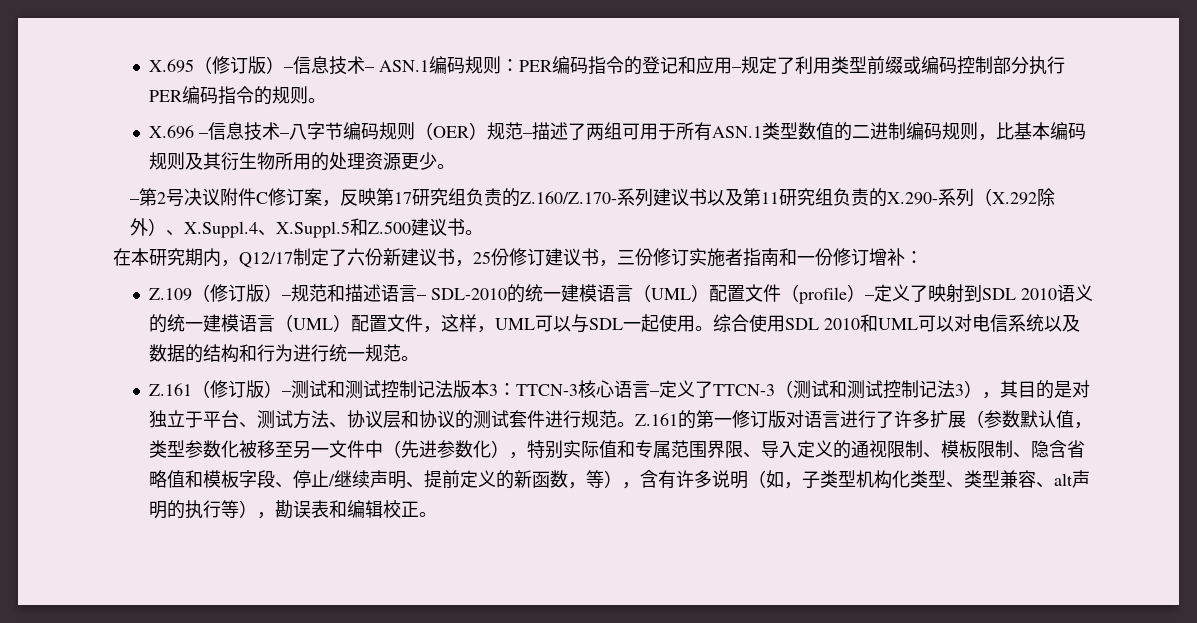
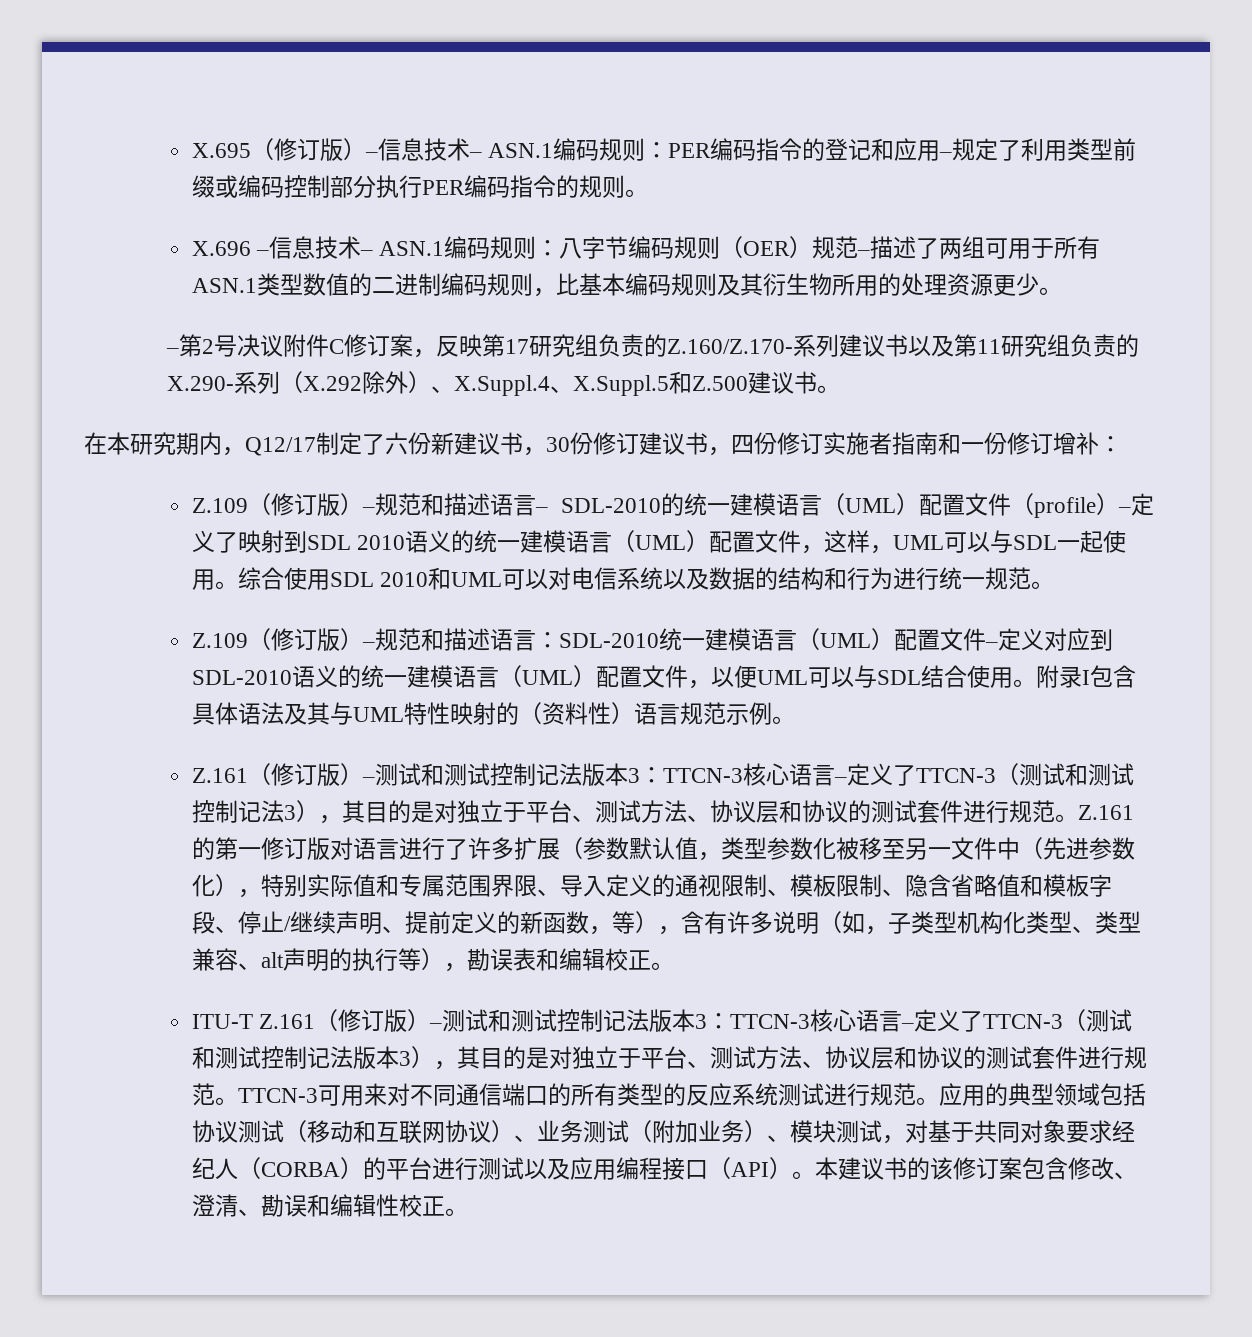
- X.696 –信息技术–八字节编码规则（OER）规范–描述了两组可用于所有ASN.1类型数值的二进制编码规则，比基本编码规则及其衍生物所用的处理资源更少。
+ X.696 –信息技术– ASN.1编码规则：八字节编码规则（OER）规范–描述了两组可用于所有ASN.1类型数值的二进制编码规则，比基本编码规则及其衍生物所用的处理资源更少。
- 在本研究期内，Q12/17制定了六份新建议书，25份修订建议书，三份修订实施者指南和一份修订增补：
+ 在本研究期内，Q12/17制定了六份新建议书，30份修订建议书，四份修订实施者指南和一份修订增补：
+ Z.109（修订版）–规范和描述语言：SDL-2010统一建模语言（UML）配置文件–定义对应到SDL-2010语义的统一建模语言（UML）配置文件，以便UML可以与SDL结合使用。附录I包含具体语法及其与UML特性映射的（资料性）语言规范示例。
+ ITU-T Z.161（修订版）–测试和测试控制记法版本3：TTCN-3核心语言–定义了TTCN-3（测试和测试控制记法版本3），其目的是对独立于平台、测试方法、协议层和协议的测试套件进行规范。TTCN-3可用来对不同通信端口的所有类型的反应系统测试进行规范。应用的典型领域包括协议测试（移动和互联网协议）、业务测试（附加业务）、模块测试，对基于共同对象要求经纪人（CORBA）的平台进行测试以及应用编程接口（API）。本建议书的该修订案包含修改、澄清、勘误和编辑性校正。

